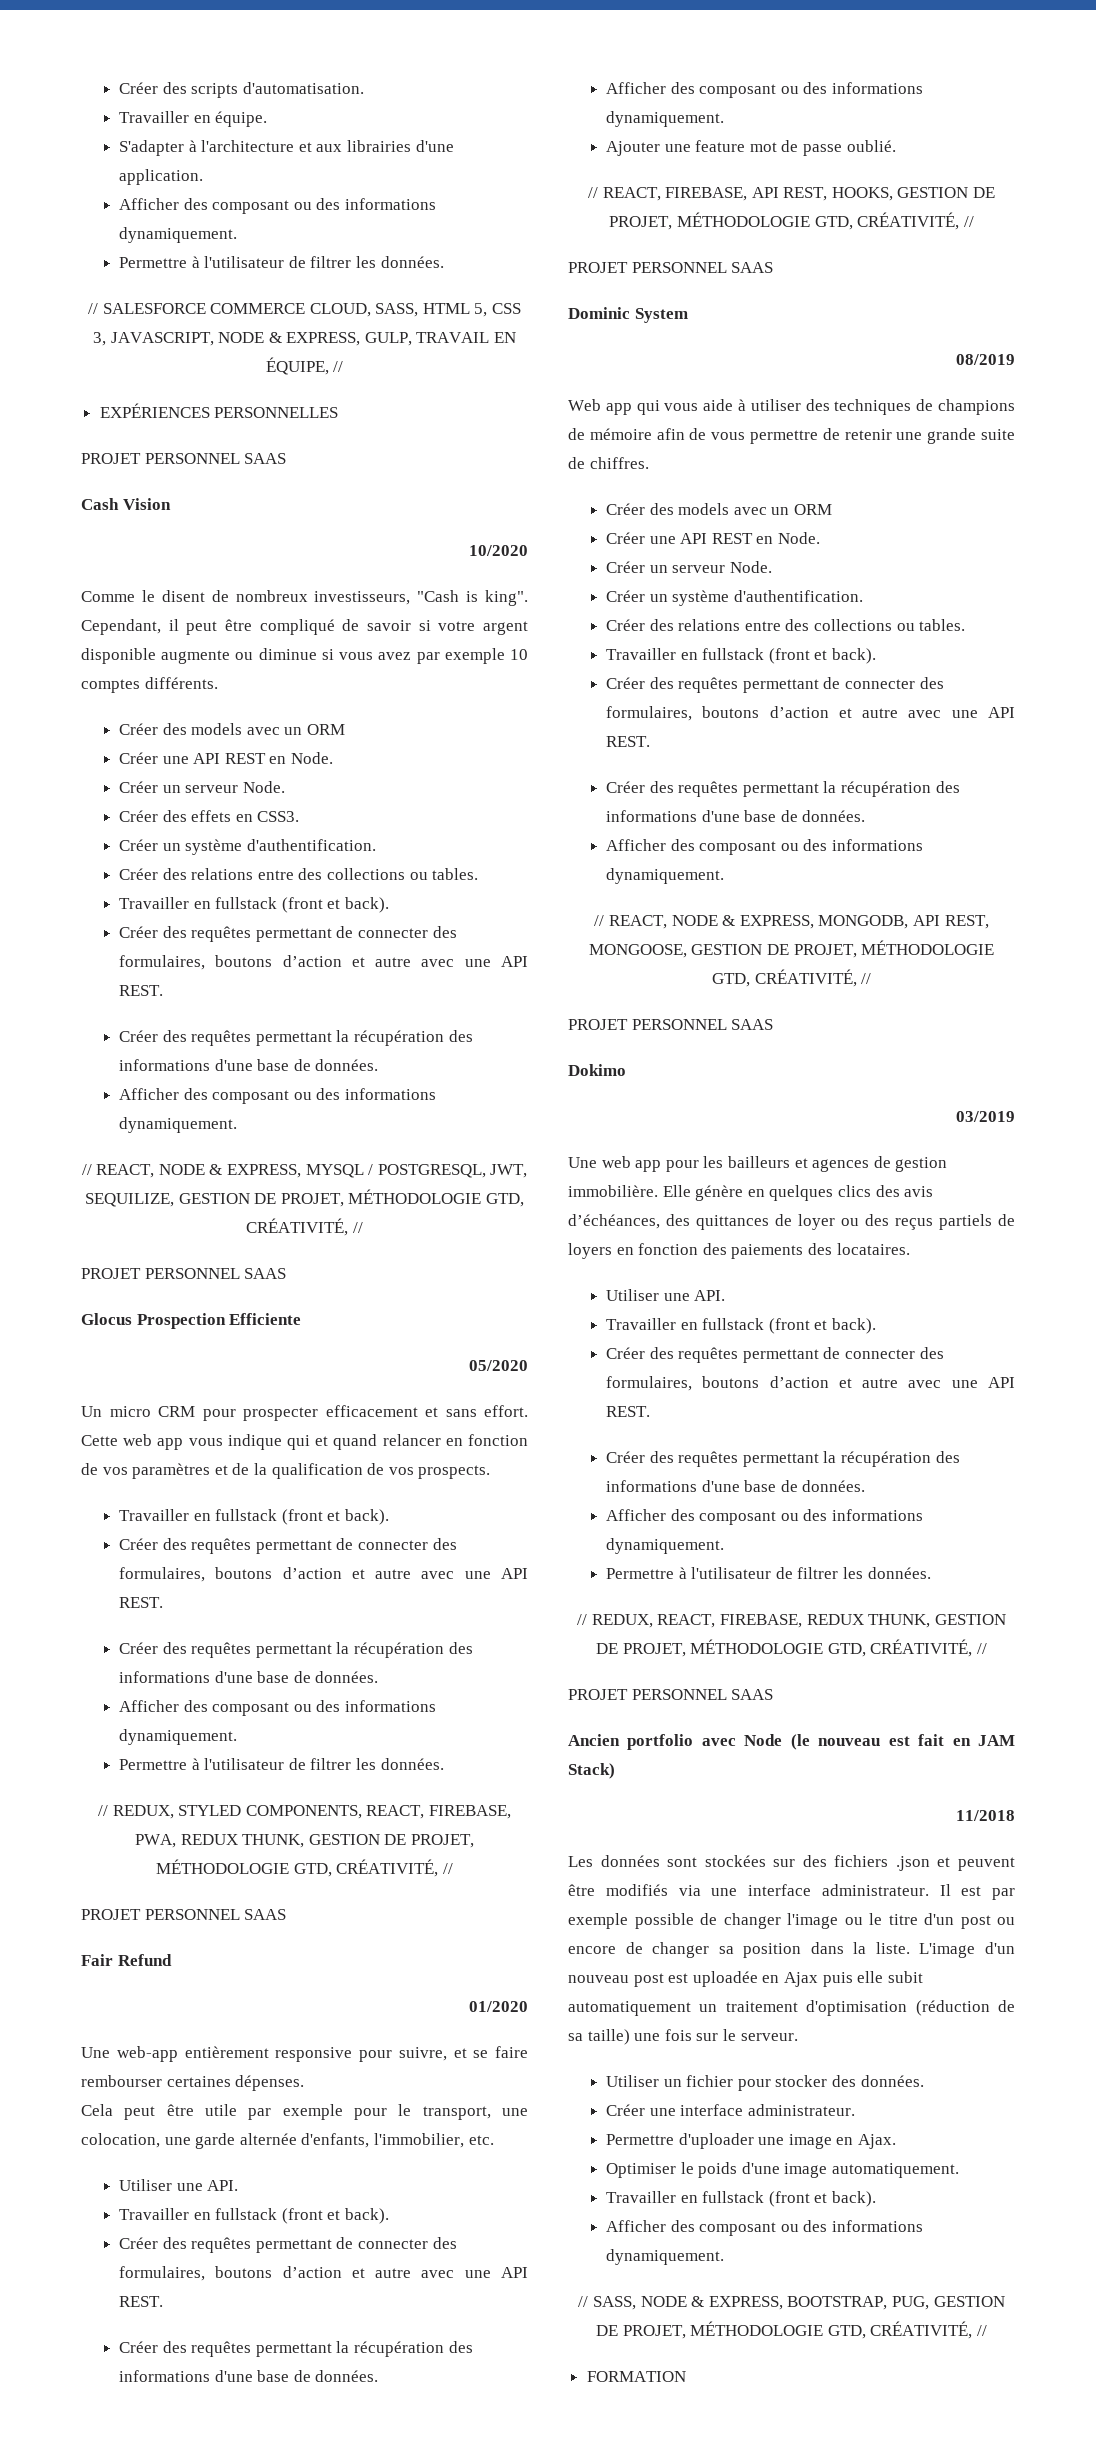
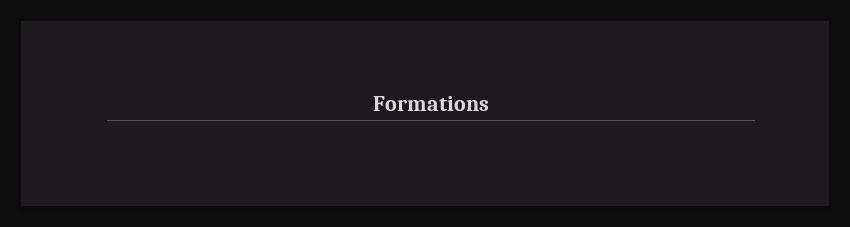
- Créer des scripts d'automatisation.
- Travailler en équipe.
- S'adapter à l'architecture et aux librairies d'une application.
- Afficher des composant ou des informations dynamiquement.
- Permettre à l'utilisateur de filtrer les données.
- // SALESFORCE COMMERCE CLOUD, SASS, HTML 5, CSS 3, JAVASCRIPT, NODE & EXPRESS, GULP, TRAVAIL EN ÉQUIPE, //
- EXPÉRIENCES PERSONNELLES
- PROJET PERSONNEL SAAS
- Cash Vision
- 10/2020
- Comme le disent de nombreux investisseurs, "Cash is king". Cependant, il peut être compliqué de savoir si votre argent disponible augmente ou diminue si vous avez par exemple 10 comptes différents.
- Créer des models avec un ORM
- Créer une API REST en Node.
- Créer un serveur Node.
- Créer des effets en CSS3.
- Créer un système d'authentification.
- Créer des relations entre des collections ou tables.
- Travailler en fullstack (front et back).
- Créer des requêtes permettant de connecter des formulaires, boutons d’action et autre avec une API REST.
- Créer des requêtes permettant la récupération des informations d'une base de données.
- Afficher des composant ou des informations dynamiquement.
- // REACT, NODE & EXPRESS, MYSQL / POSTGRESQL, JWT, SEQUILIZE, GESTION DE PROJET, MÉTHODOLOGIE GTD, CRÉATIVITÉ, //
- PROJET PERSONNEL SAAS
- Glocus Prospection Efficiente
- 05/2020
- Un micro CRM pour prospecter efficacement et sans effort. Cette web app vous indique qui et quand relancer en fonction de vos paramètres et de la qualification de vos prospects.
- Travailler en fullstack (front et back).
- Créer des requêtes permettant de connecter des formulaires, boutons d’action et autre avec une API REST.
- Créer des requêtes permettant la récupération des informations d'une base de données.
- Afficher des composant ou des informations dynamiquement.
- Permettre à l'utilisateur de filtrer les données.
- // REDUX, STYLED COMPONENTS, REACT, FIREBASE, PWA, REDUX THUNK, GESTION DE PROJET, MÉTHODOLOGIE GTD, CRÉATIVITÉ, //
- PROJET PERSONNEL SAAS
- Fair Refund
- 01/2020
- Une web-app entièrement responsive pour suivre, et se faire rembourser certaines dépenses.
- Cela peut être utile par exemple pour le transport, une colocation, une garde alternée d'enfants, l'immobilier, etc.
- Utiliser une API.
- Travailler en fullstack (front et back).
- Créer des requêtes permettant de connecter des formulaires, boutons d’action et autre avec une API REST.
- Créer des requêtes permettant la récupération des informations d'une base de données.
- Afficher des composant ou des informations dynamiquement.
- Ajouter une feature mot de passe oublié.
- // REACT, FIREBASE, API REST, HOOKS, GESTION DE PROJET, MÉTHODOLOGIE GTD, CRÉATIVITÉ, //
- PROJET PERSONNEL SAAS
- Dominic System
- 08/2019
- Web app qui vous aide à utiliser des techniques de champions de mémoire afin de vous permettre de retenir une grande suite de chiffres.
- Créer des models avec un ORM
- Créer une API REST en Node.
- Créer un serveur Node.
- Créer un système d'authentification.
- Créer des relations entre des collections ou tables.
- Travailler en fullstack (front et back).
- Créer des requêtes permettant de connecter des formulaires, boutons d’action et autre avec une API REST.
- Créer des requêtes permettant la récupération des informations d'une base de données.
- Afficher des composant ou des informations dynamiquement.
- // REACT, NODE & EXPRESS, MONGODB, API REST, MONGOOSE, GESTION DE PROJET, MÉTHODOLOGIE GTD, CRÉATIVITÉ, //
- PROJET PERSONNEL SAAS
- Dokimo
- 03/2019
- Une web app pour les bailleurs et agences de gestion immobilière. Elle génère en quelques clics des avis d’échéances, des quittances de loyer ou des reçus partiels de loyers en fonction des paiements des locataires.
- Utiliser une API.
- Travailler en fullstack (front et back).
- Créer des requêtes permettant de connecter des formulaires, boutons d’action et autre avec une API REST.
- Créer des requêtes permettant la récupération des informations d'une base de données.
- Afficher des composant ou des informations dynamiquement.
- Permettre à l'utilisateur de filtrer les données.
- // REDUX, REACT, FIREBASE, REDUX THUNK, GESTION DE PROJET, MÉTHODOLOGIE GTD, CRÉATIVITÉ, //
- PROJET PERSONNEL SAAS
- Ancien portfolio avec Node (le nouveau est fait en JAM Stack)
- 11/2018
- Les données sont stockées sur des fichiers .json et peuvent être modifiés via une interface administrateur. Il est par exemple possible de changer l'image ou le titre d'un post ou encore de changer sa position dans la liste. L'image d'un nouveau post est uploadée en Ajax puis elle subit automatiquement un traitement d'optimisation (réduction de sa taille) une fois sur le serveur.
- Utiliser un fichier pour stocker des données.
- Créer une interface administrateur.
- Permettre d'uploader une image en Ajax.
- Optimiser le poids d'une image automatiquement.
- Travailler en fullstack (front et back).
- Afficher des composant ou des informations dynamiquement.
- // SASS, NODE & EXPRESS, BOOTSTRAP, PUG, GESTION DE PROJET, MÉTHODOLOGIE GTD, CRÉATIVITÉ, //
- FORMATION
+ Formations

